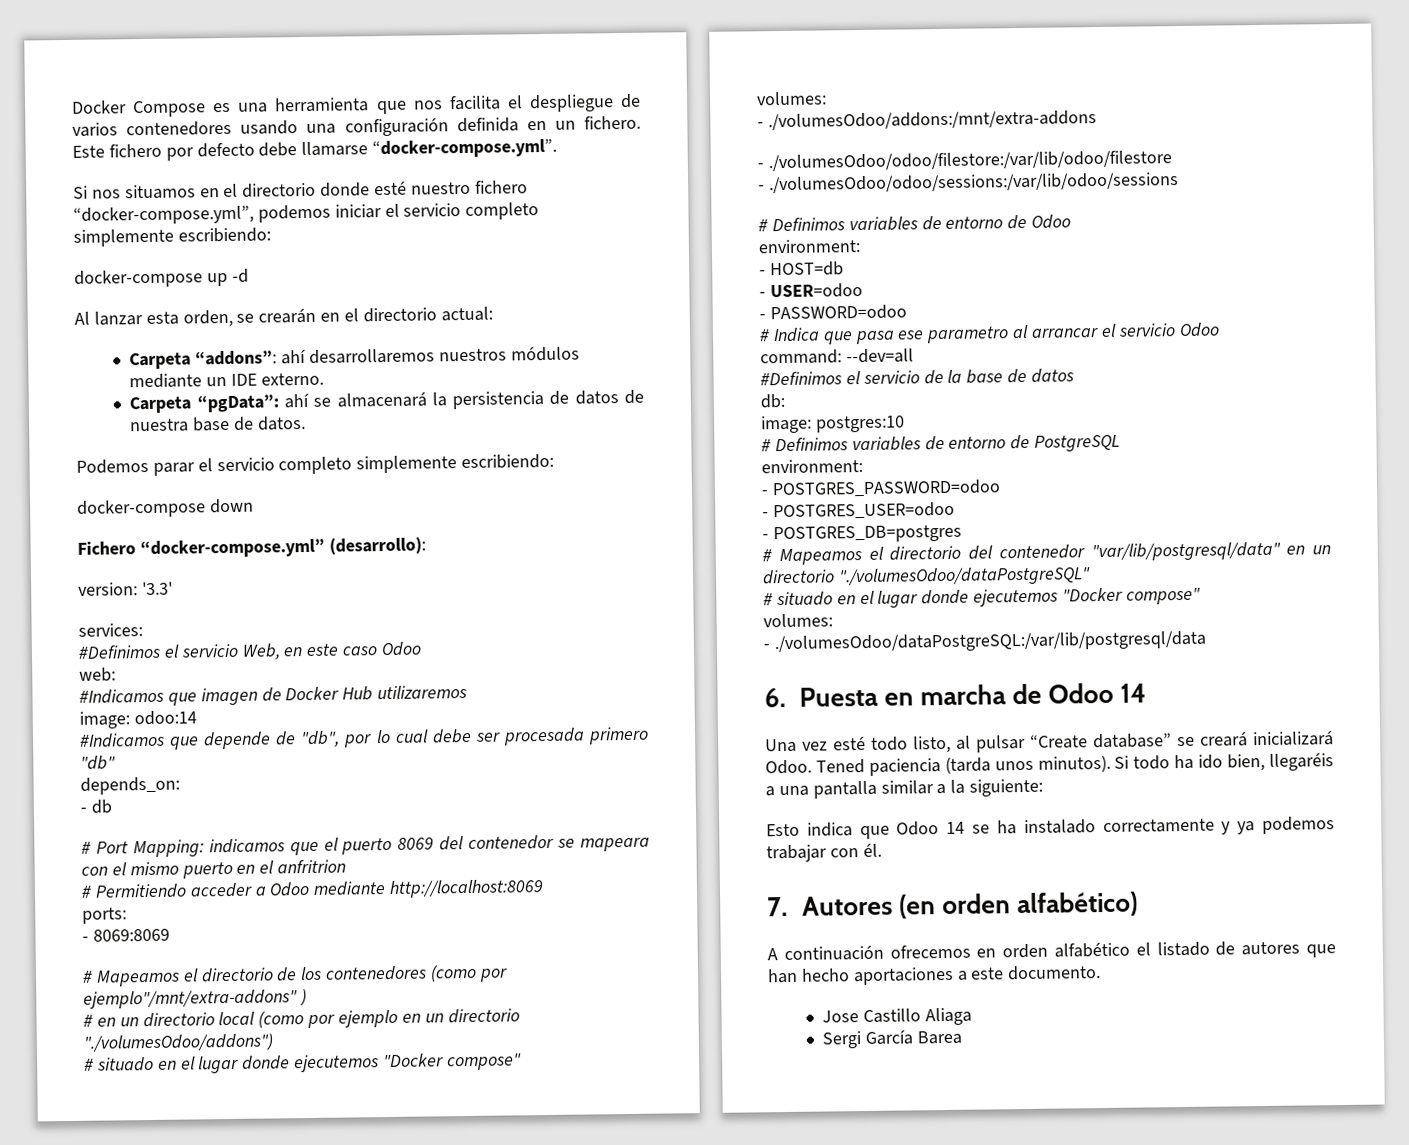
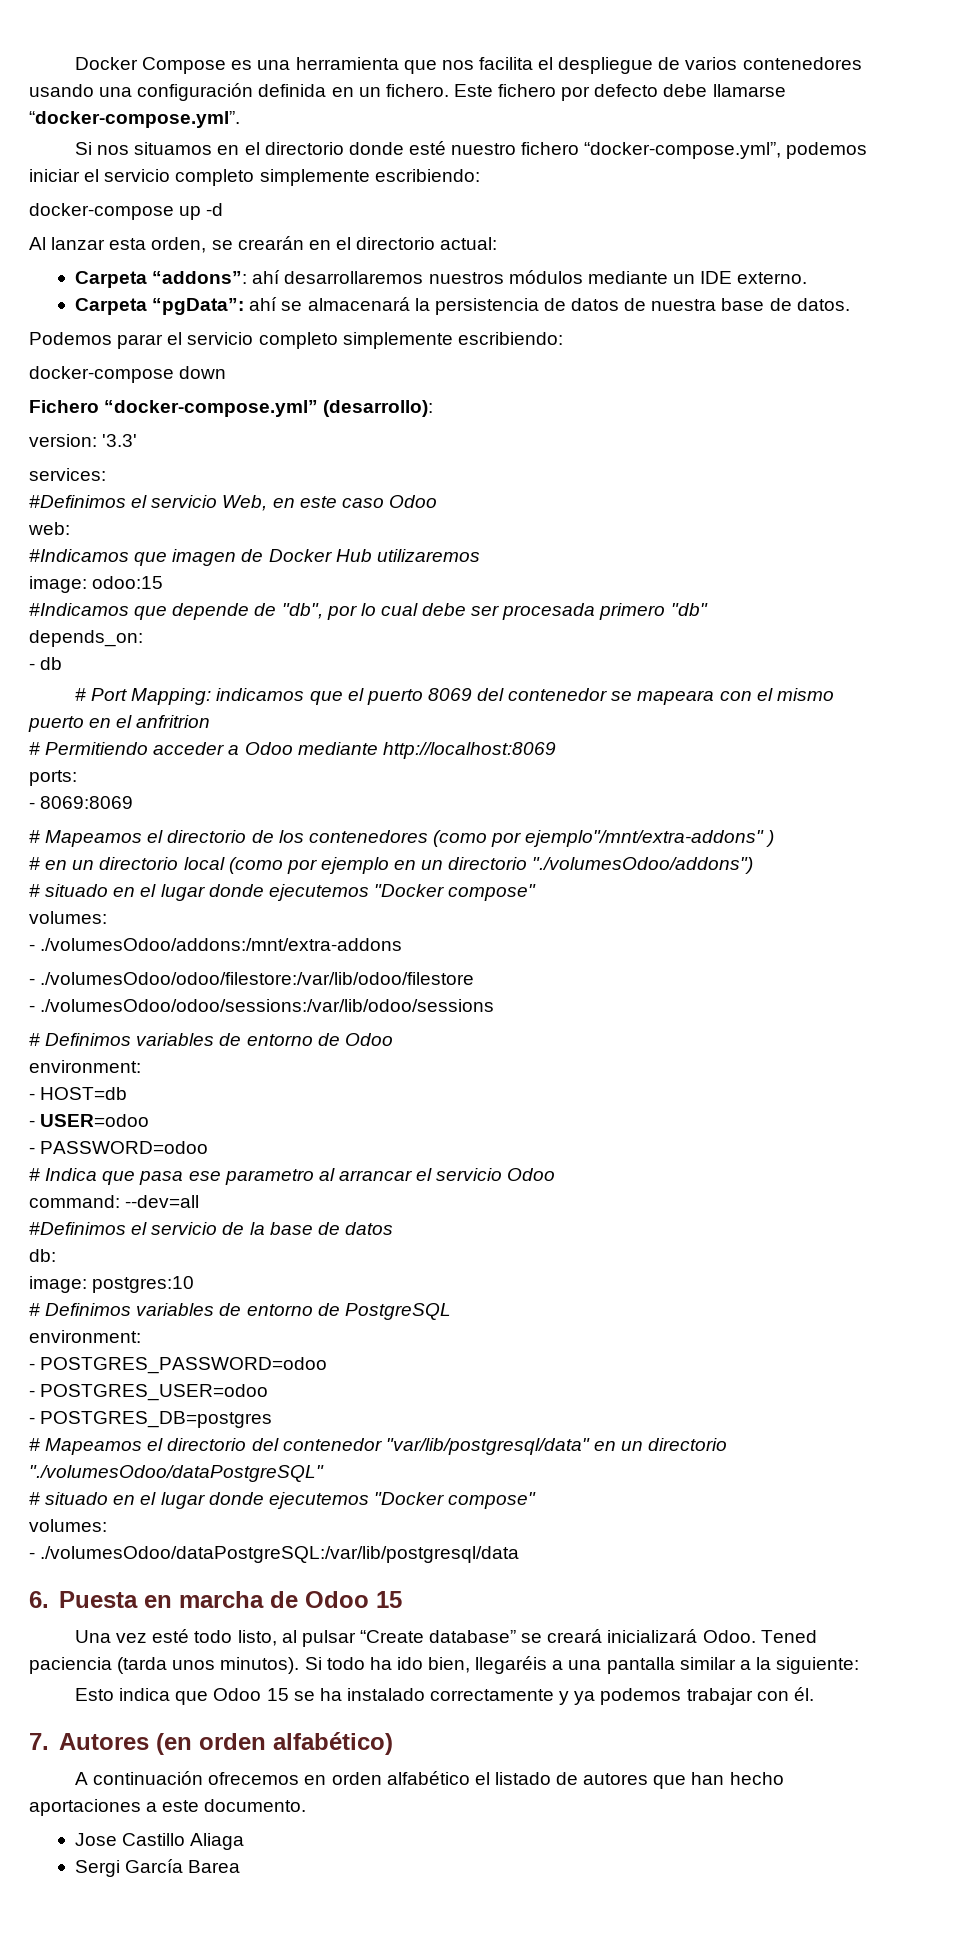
- image: odoo:14
+ image: odoo:15
- 6. Puesta en marcha de Odoo 14
+ 6. Puesta en marcha de Odoo 15
- Esto indica que Odoo 14 se ha instalado correctamente y ya podemos trabajar con él.
+ Esto indica que Odoo 15 se ha instalado correctamente y ya podemos trabajar con él.

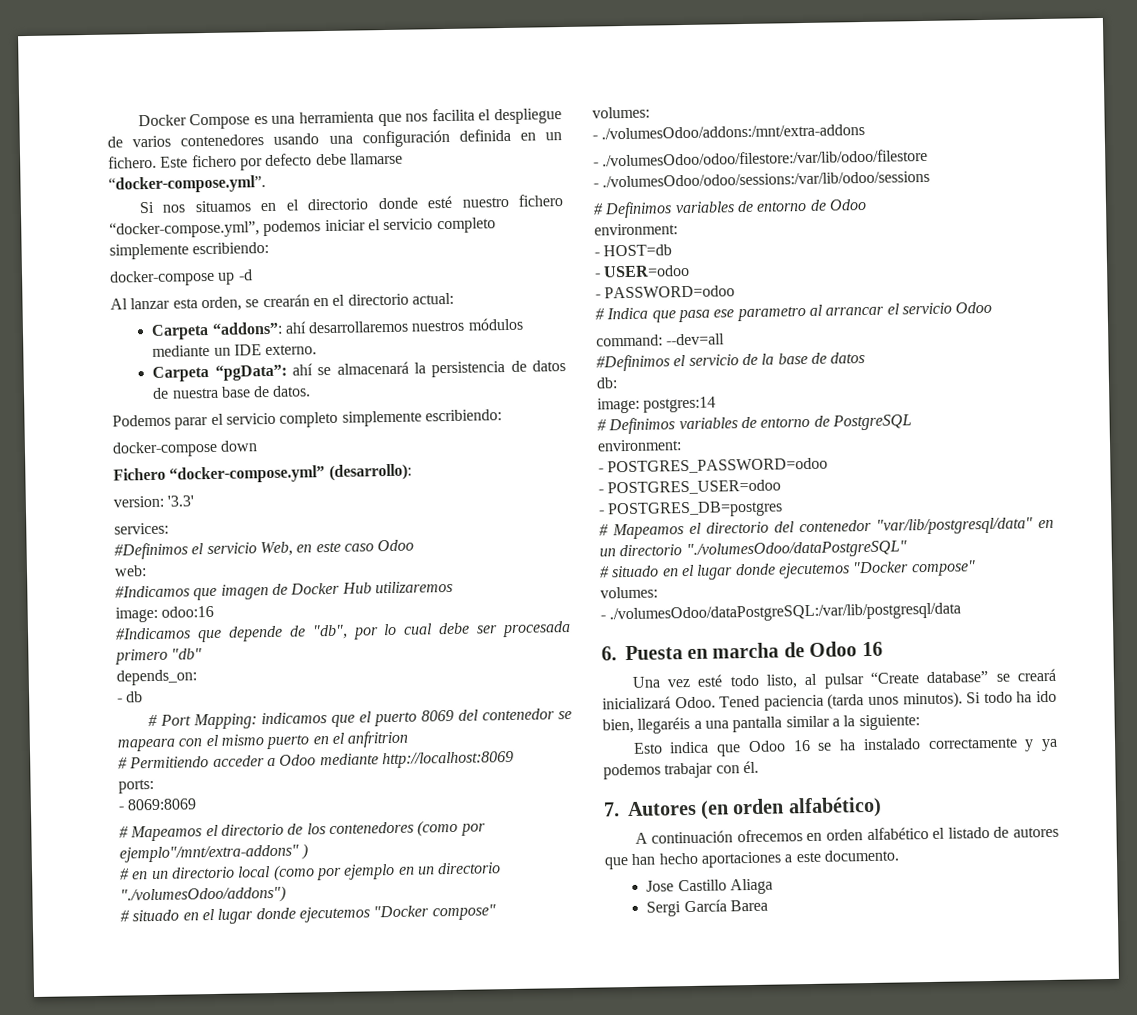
- image: odoo:15
+ image: odoo:16
- image: postgres:10
+ image: postgres:14
- 6. Puesta en marcha de Odoo 15
+ 6. Puesta en marcha de Odoo 16
- Esto indica que Odoo 15 se ha instalado correctamente y ya podemos trabajar con él.
+ Esto indica que Odoo 16 se ha instalado correctamente y ya podemos trabajar con él.

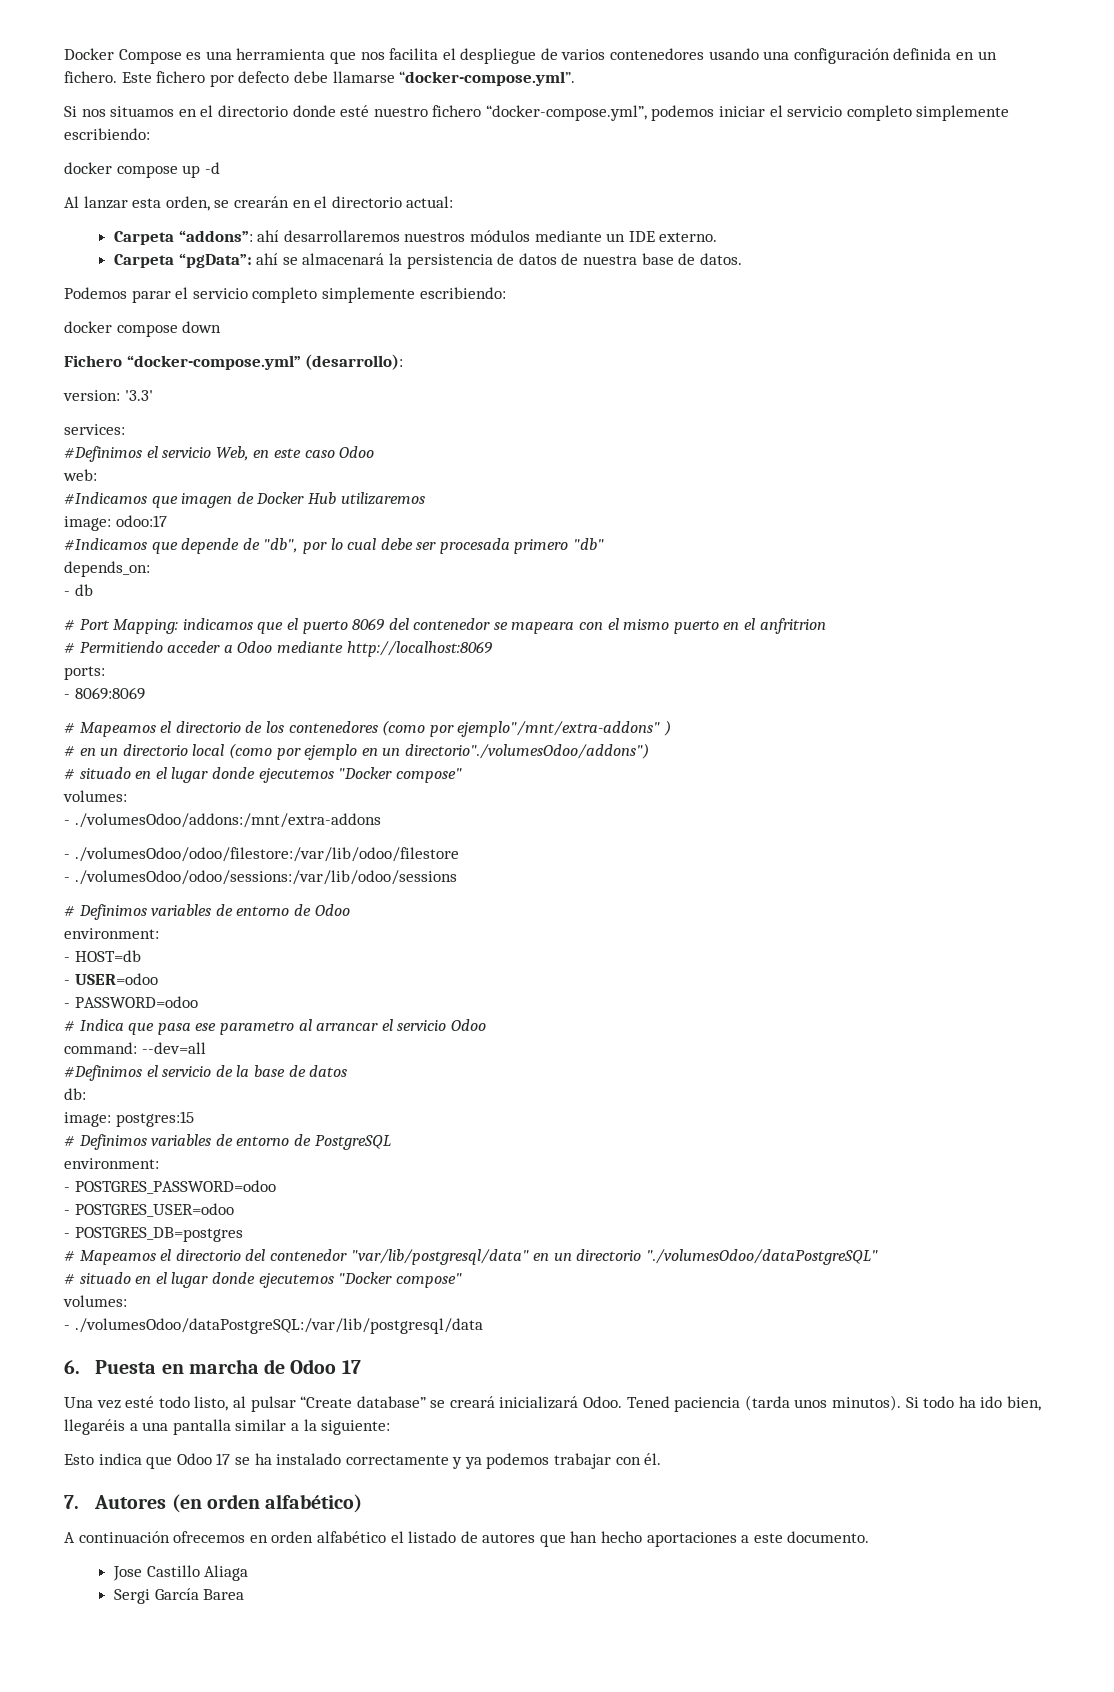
- docker-compose up -d
+ docker compose up -d
- docker-compose down
+ docker compose down
- image: odoo:16
+ image: odoo:17
- # en un directorio local (como por ejemplo en un directorio "./volumesOdoo/addons")
+ # en un directorio local (como por ejemplo en un directorio"./volumesOdoo/addons")
- image: postgres:14
+ image: postgres:15
- 6. Puesta en marcha de Odoo 16
+ 6. Puesta en marcha de Odoo 17
- Esto indica que Odoo 16 se ha instalado correctamente y ya podemos trabajar con él.
+ Esto indica que Odoo 17 se ha instalado correctamente y ya podemos trabajar con él.

